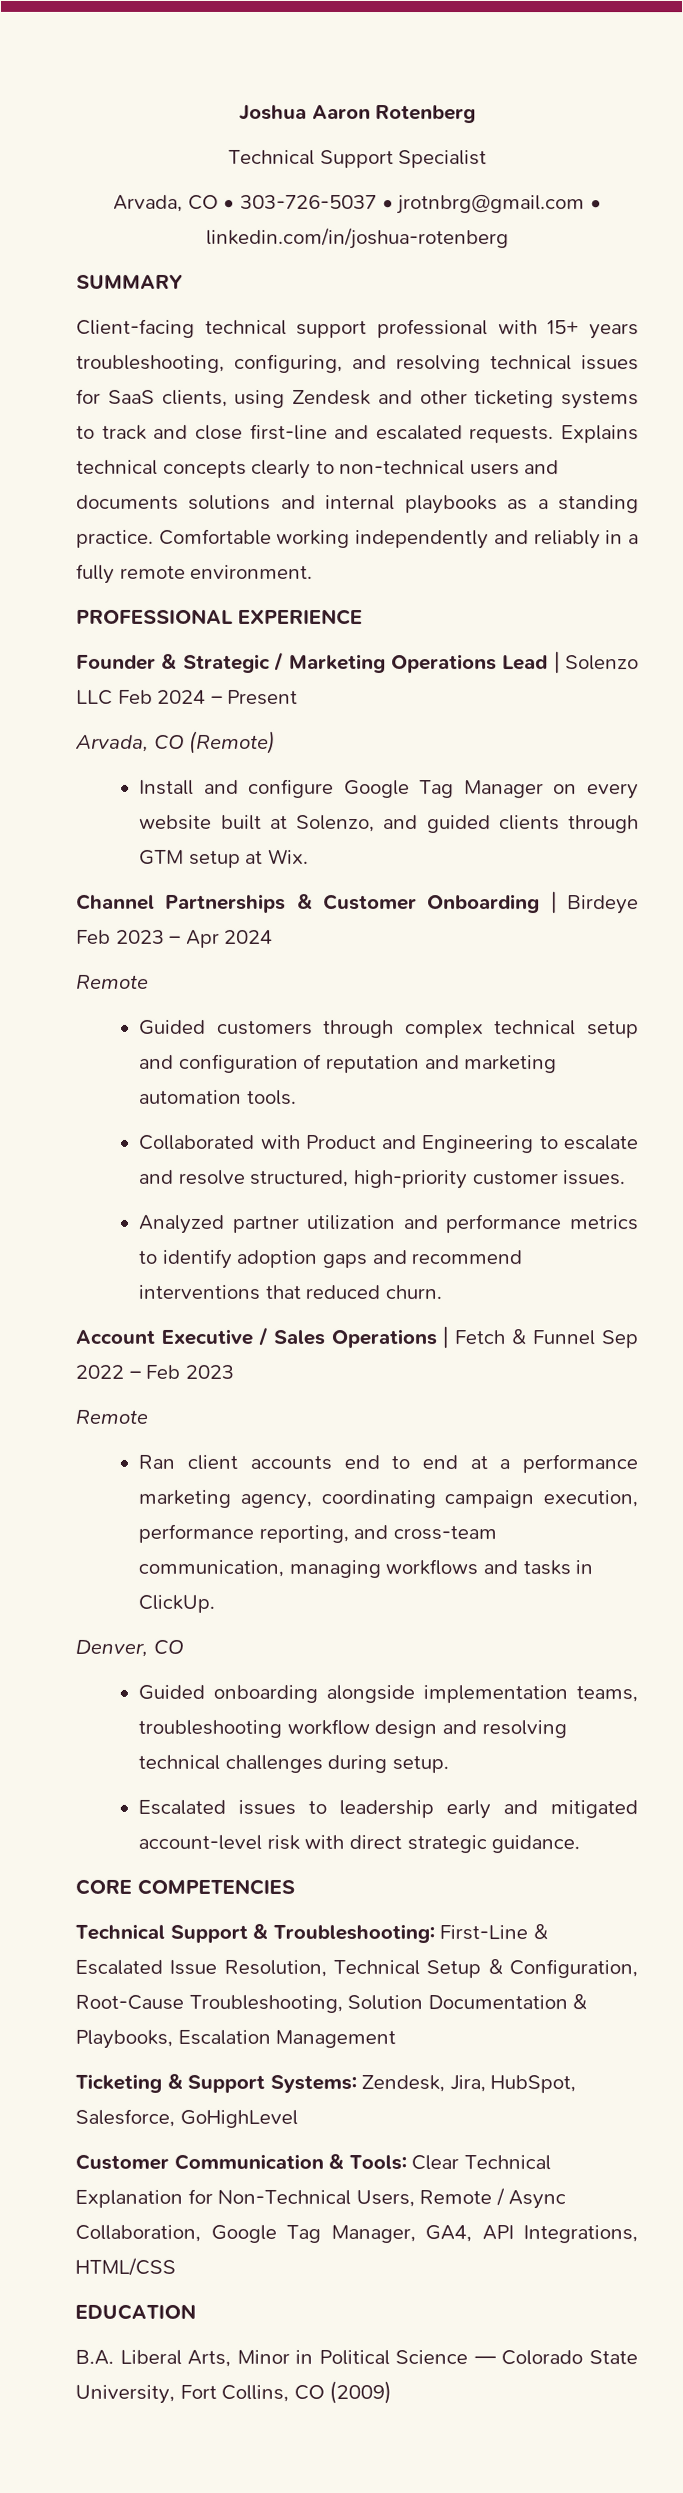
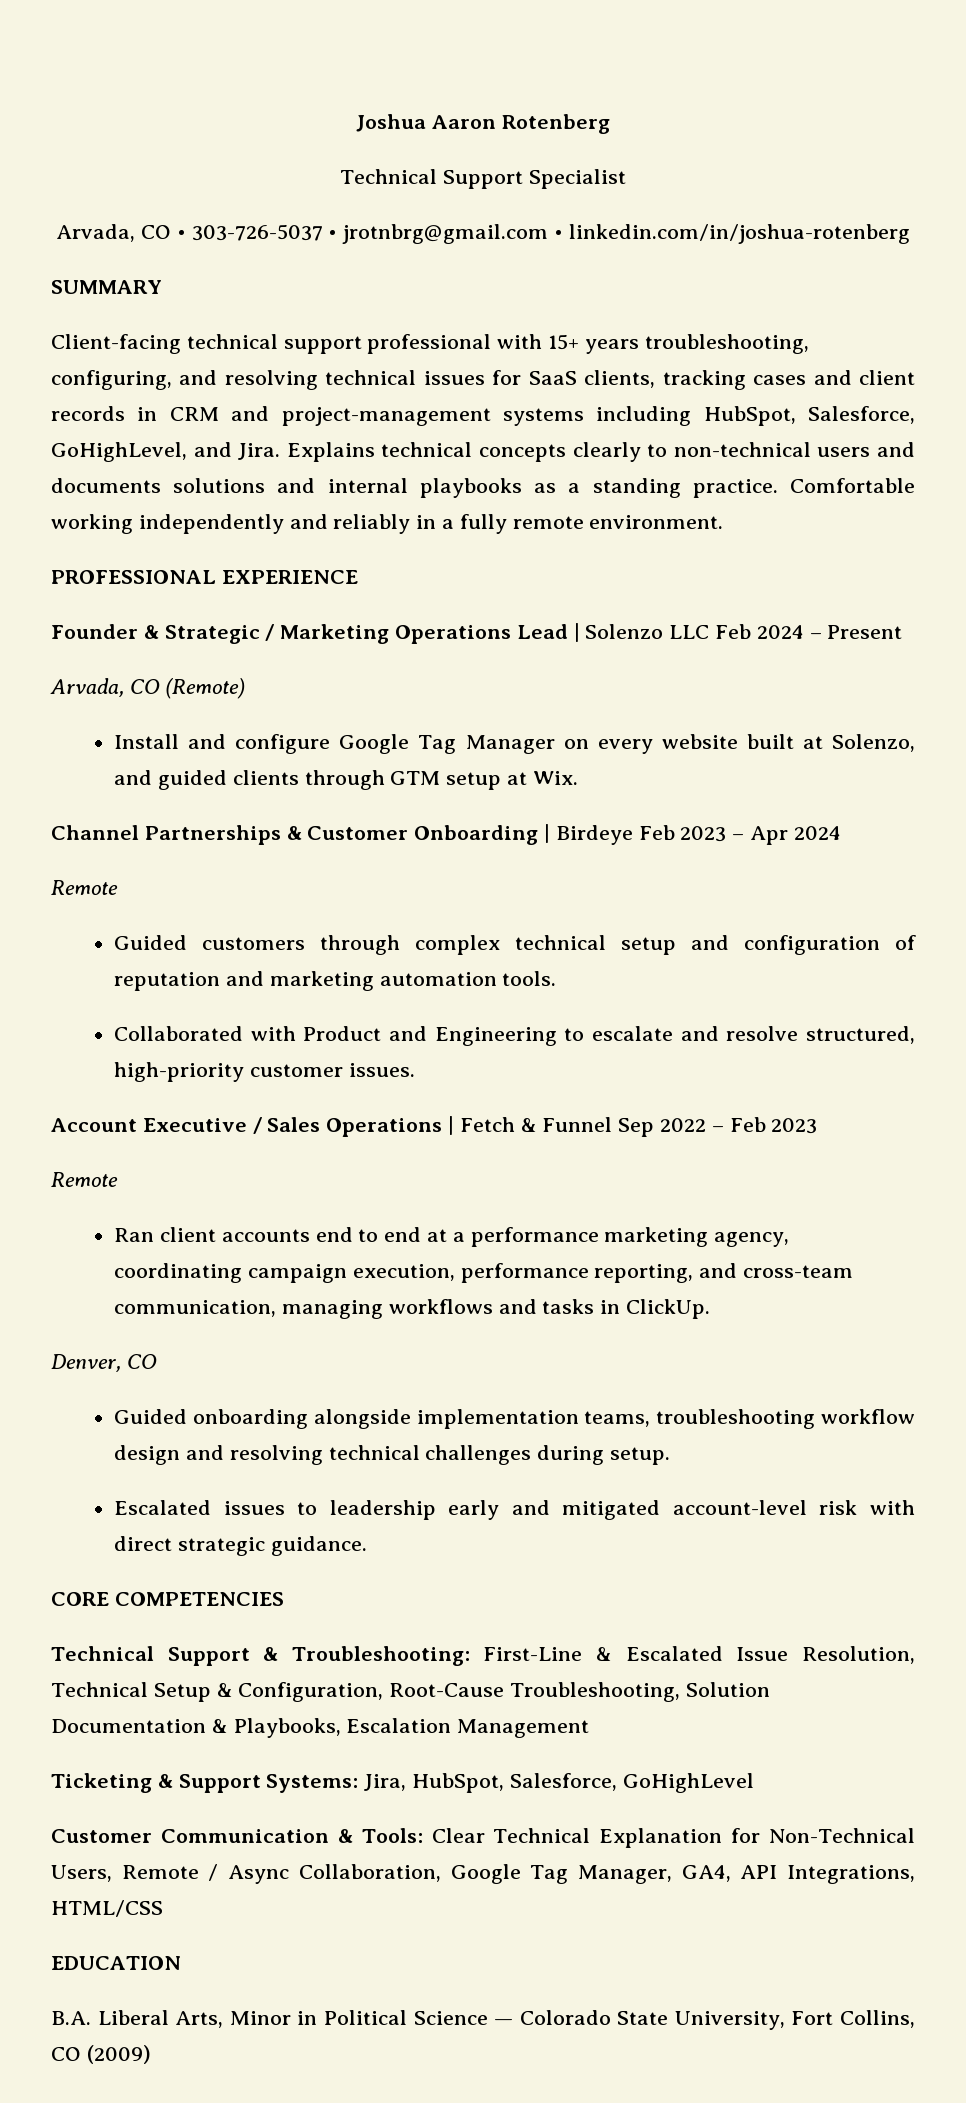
- Client-facing technical support professional with 15+ years troubleshooting, configuring, and resolving technical issues for SaaS clients, using Zendesk and other ticketing systems to track and close first-line and escalated requests.
+ Client-facing technical support professional with 15+ years troubleshooting, configuring, and resolving technical issues for SaaS clients, tracking cases and client records in CRM and project-management systems including HubSpot, Salesforce, GoHighLevel, and Jira.
- Analyzed partner utilization and performance metrics to identify adoption gaps and recommend interventions that reduced churn.
- Ticketing & Support Systems: Zendesk, Jira, HubSpot, Salesforce, GoHighLevel
+ Ticketing & Support Systems: Jira, HubSpot, Salesforce, GoHighLevel

